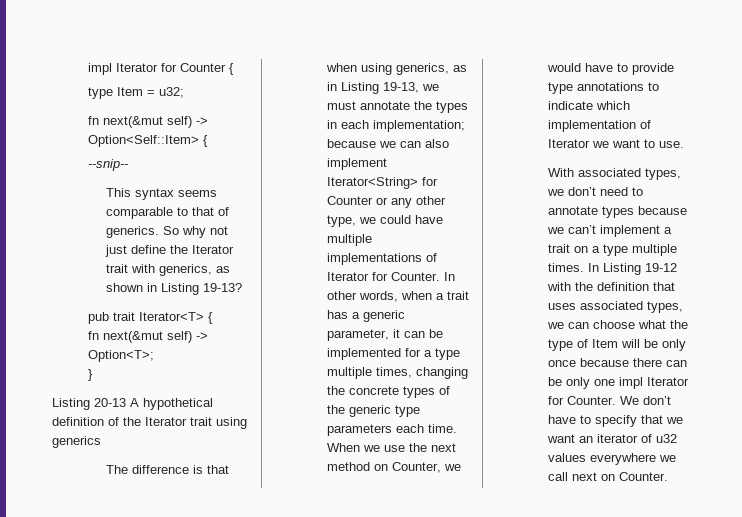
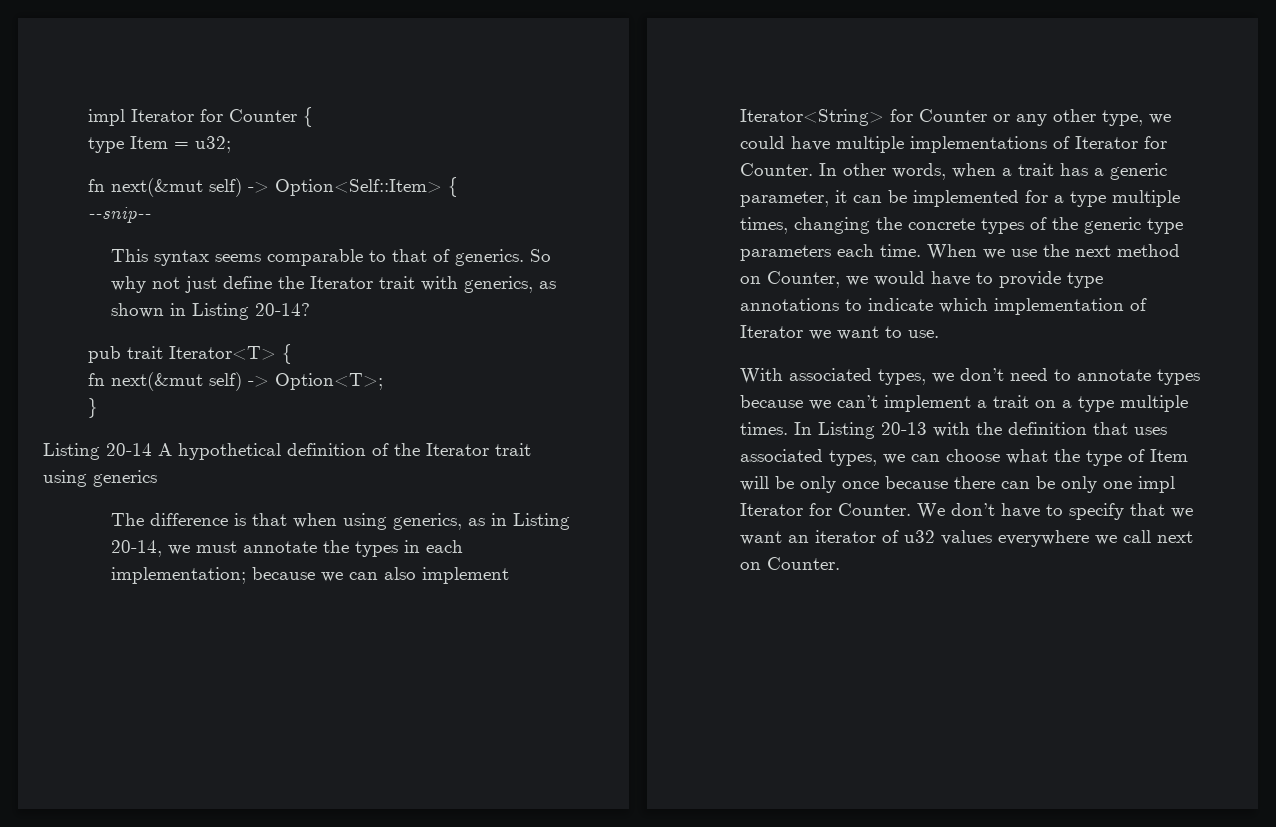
- So why not just define the Iterator trait with generics, as shown in Listing 19-13?
+ So why not just define the Iterator trait with generics, as shown in Listing 20-14?
- Listing 20-13 A hypothetical definition of the Iterator trait using generics
+ Listing 20-14 A hypothetical definition of the Iterator trait using generics
- The difference is that when using generics, as in Listing 19-13, we must annotate the types in each implementation; because we can also implement Iterator<String> for Counter or any other type, we could have multiple implementations of Iterator for Counter.
+ The difference is that when using generics, as in Listing 20-14, we must annotate the types in each implementation; because we can also implement Iterator<String> for Counter or any other type, we could have multiple implementations of Iterator for Counter.
- In Listing 19-12 with the definition that uses associated types, we can choose what the type of Item will be only once because there can be only one impl Iterator for Counter.
+ In Listing 20-13 with the definition that uses associated types, we can choose what the type of Item will be only once because there can be only one impl Iterator for Counter.

